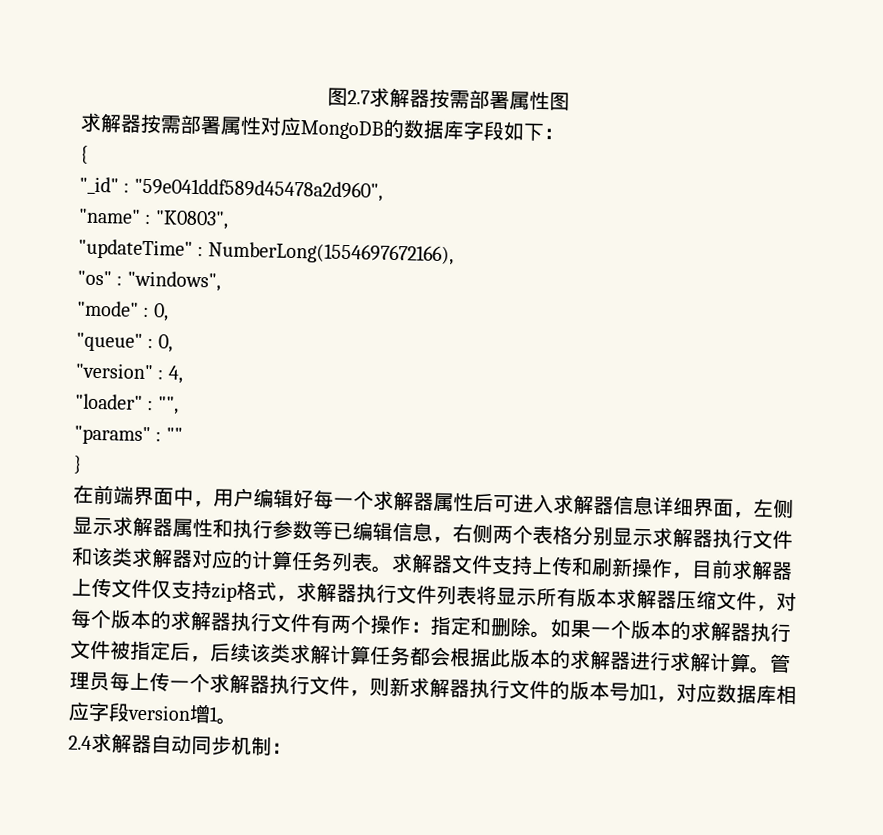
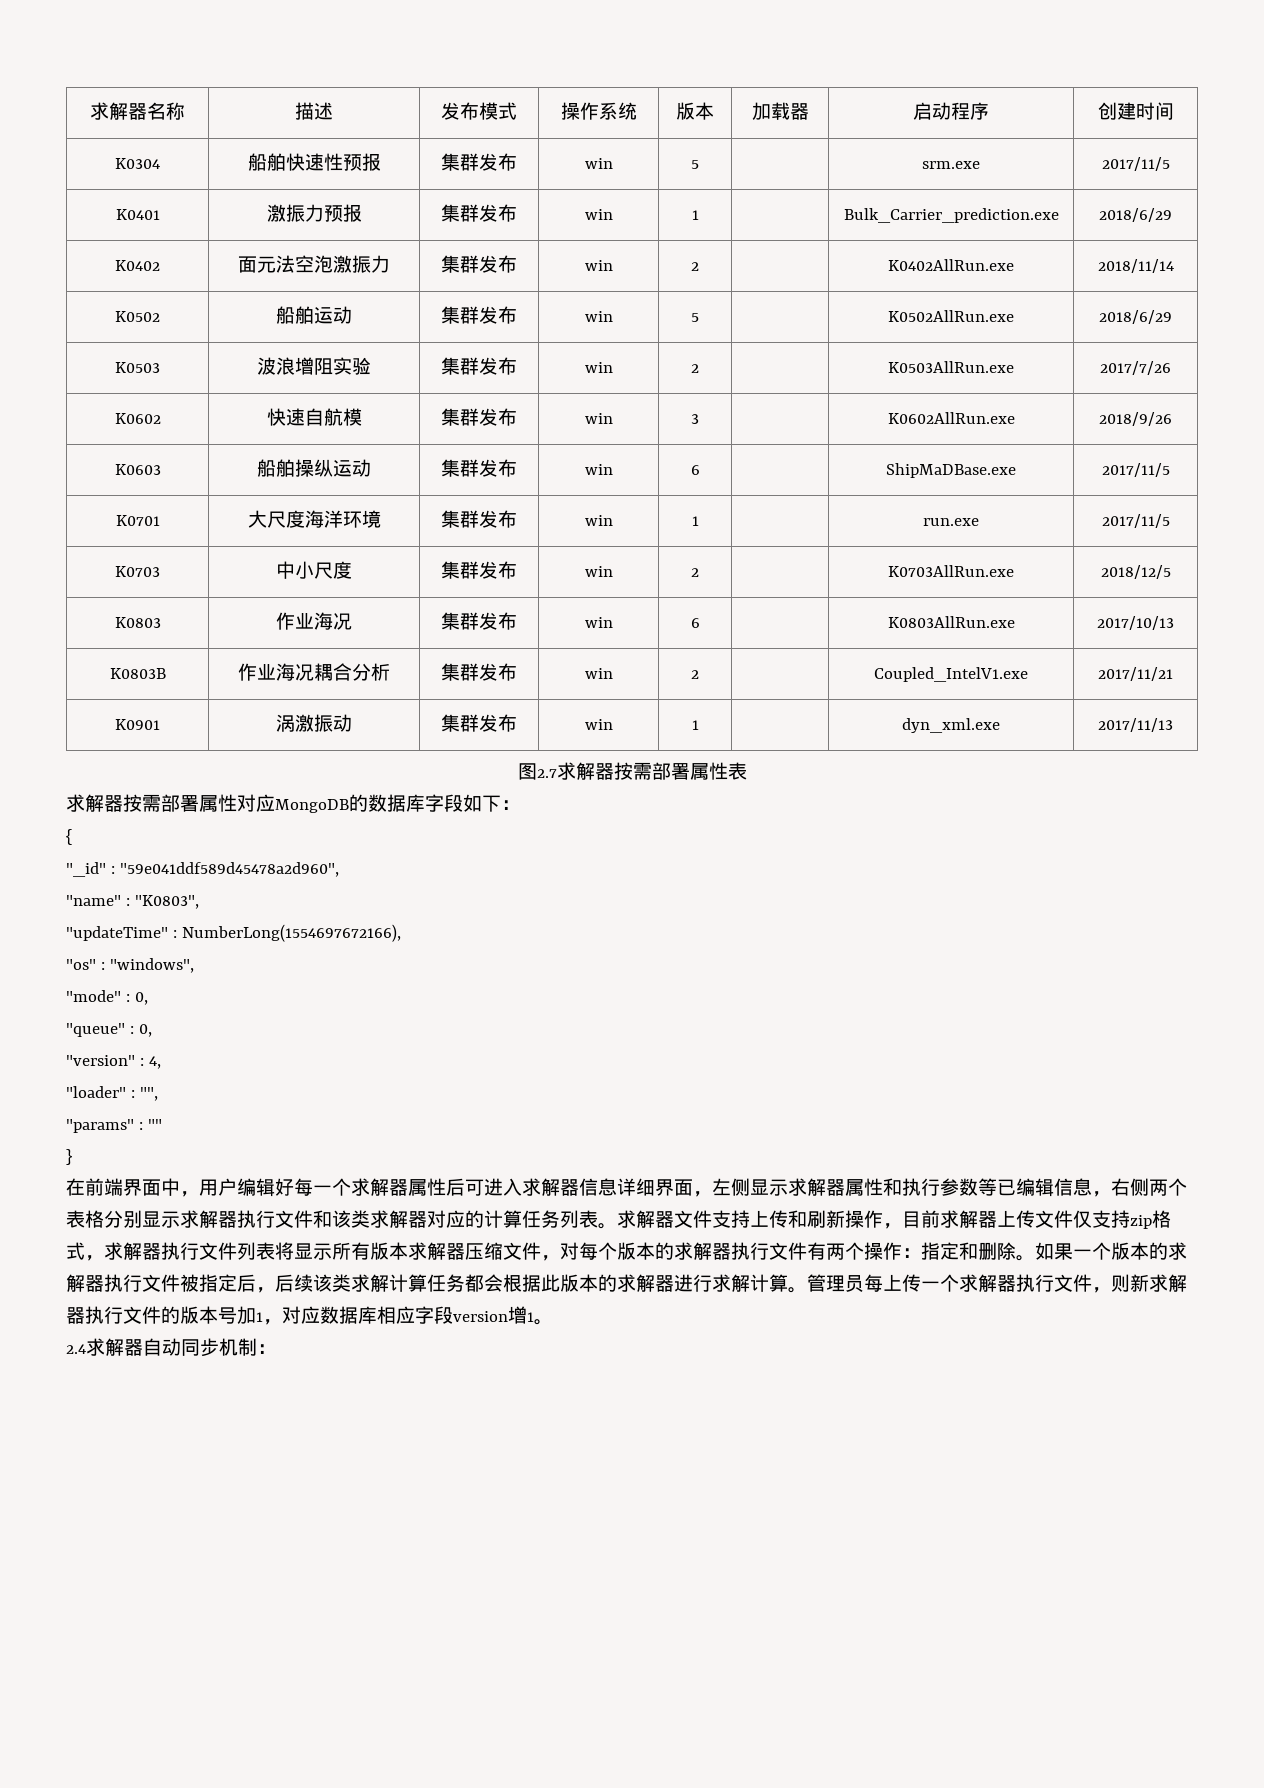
+ 求解器名称 | 描述 | 发布模式 | 操作系统 | 版本 | 加载器 | 启动程序 | 创建时间
+ K0304 | 船舶快速性预报 | 集群发布 | win | 5 | | srm.exe | 2017/11/5
+ K0401 | 激振力预报 | 集群发布 | win | 1 | | Bulk_Carrier_prediction.exe | 2018/6/29
+ K0402 | 面元法空泡激振力 | 集群发布 | win | 2 | | K0402AllRun.exe | 2018/11/14
+ K0502 | 船舶运动 | 集群发布 | win | 5 | | K0502AllRun.exe | 2018/6/29
+ K0503 | 波浪增阻实验 | 集群发布 | win | 2 | | K0503AllRun.exe | 2017/7/26
+ K0602 | 快速自航模 | 集群发布 | win | 3 | | K0602AllRun.exe | 2018/9/26
+ K0603 | 船舶操纵运动 | 集群发布 | win | 6 | | ShipMaDBase.exe | 2017/11/5
+ K0701 | 大尺度海洋环境 | 集群发布 | win | 1 | | run.exe | 2017/11/5
+ K0703 | 中小尺度 | 集群发布 | win | 2 | | K0703AllRun.exe | 2018/12/5
+ K0803 | 作业海况 | 集群发布 | win | 6 | | K0803AllRun.exe | 2017/10/13
+ K0803B | 作业海况耦合分析 | 集群发布 | win | 2 | | Coupled_IntelV1.exe | 2017/11/21
+ K0901 | 涡激振动 | 集群发布 | win | 1 | | dyn_xml.exe | 2017/11/13
- 图2.7求解器按需部署属性图
+ 图2.7求解器按需部署属性表

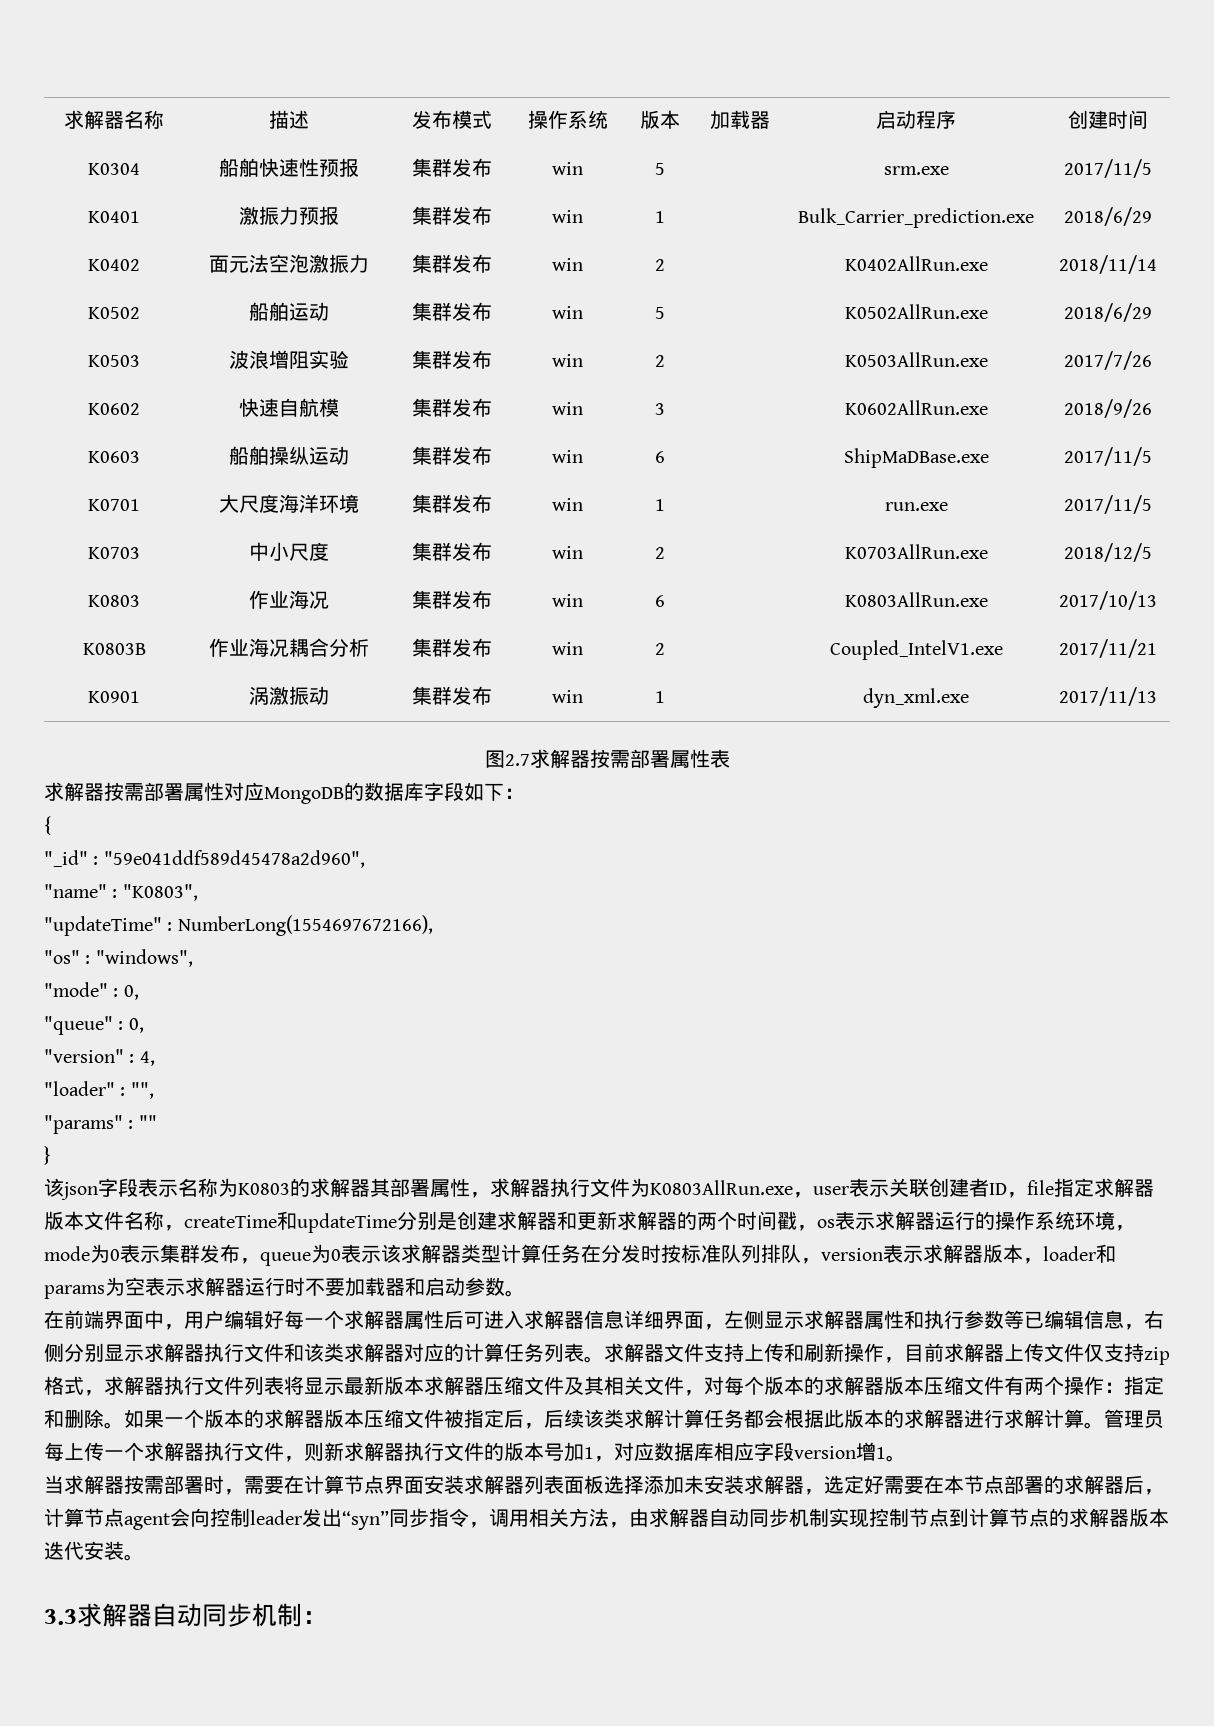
+ 该json字段表示名称为K0803的求解器其部署属性，求解器执行文件为K0803AllRun.exe，user表示关联创建者ID，file指定求解器版本文件名称，createTime和updateTime分别是创建求解器和更新求解器的两个时间戳，os表示求解器运行的操作系统环境，mode为0表示集群发布，queue为0表示该求解器类型计算任务在分发时按标准队列排队，version表示求解器版本，loader和params为空表示求解器运行时不要加载器和启动参数。
- 在前端界面中，用户编辑好每一个求解器属性后可进入求解器信息详细界面，左侧显示求解器属性和执行参数等已编辑信息，右侧两个表格分别显示求解器执行文件和该类求解器对应的计算任务列表。
+ 在前端界面中，用户编辑好每一个求解器属性后可进入求解器信息详细界面，左侧显示求解器属性和执行参数等已编辑信息，右侧分别显示求解器执行文件和该类求解器对应的计算任务列表。
- 求解器文件支持上传和刷新操作，目前求解器上传文件仅支持zip格式，求解器执行文件列表将显示所有版本求解器压缩文件，对每个版本的求解器执行文件有两个操作：指定和删除。
+ 求解器文件支持上传和刷新操作，目前求解器上传文件仅支持zip格式，求解器执行文件列表将显示最新版本求解器压缩文件及其相关文件，对每个版本的求解器版本压缩文件有两个操作：指定和删除。
- 如果一个版本的求解器执行文件被指定后，后续该类求解计算任务都会根据此版本的求解器进行求解计算。
+ 如果一个版本的求解器版本压缩文件被指定后，后续该类求解计算任务都会根据此版本的求解器进行求解计算。
- 2.4求解器自动同步机制：
+ 当求解器按需部署时，需要在计算节点界面安装求解器列表面板选择添加未安装求解器，选定好需要在本节点部署的求解器后，计算节点agent会向控制leader发出“syn”同步指令，调用相关方法，由求解器自动同步机制实现控制节点到计算节点的求解器版本迭代安装。
+ 3.3求解器自动同步机制：

